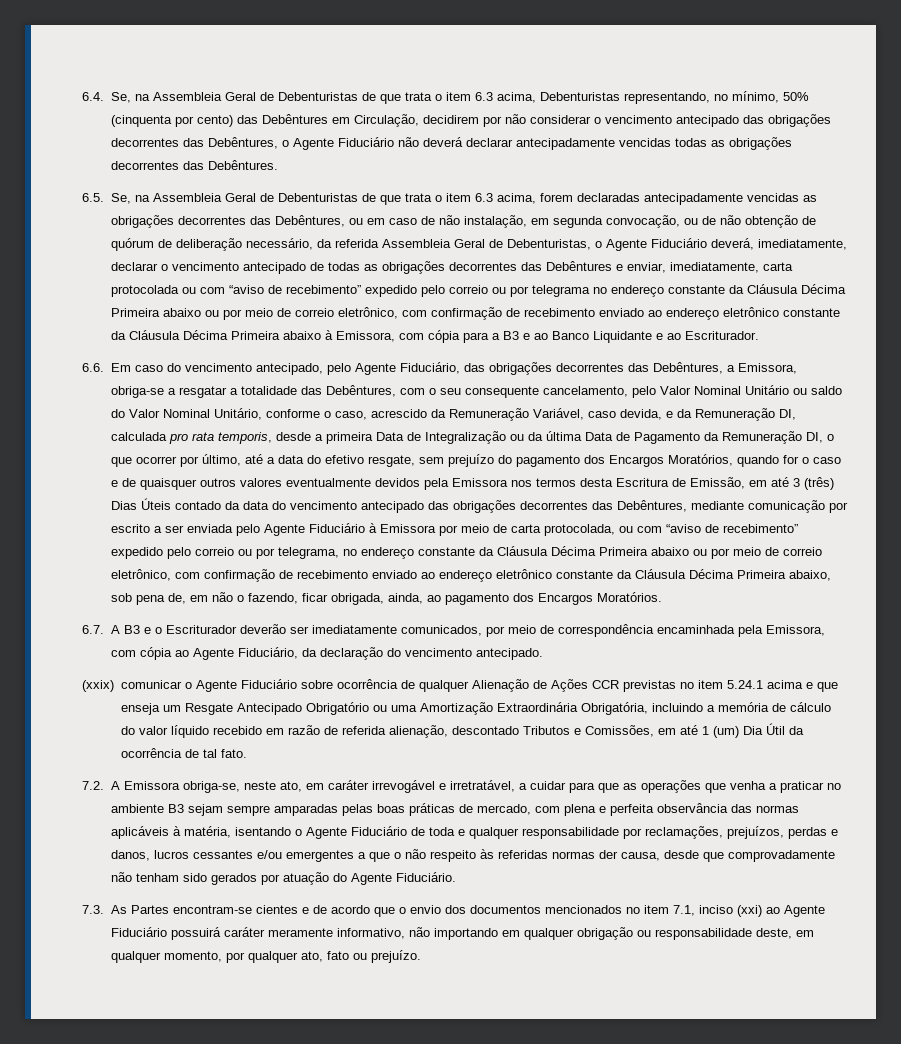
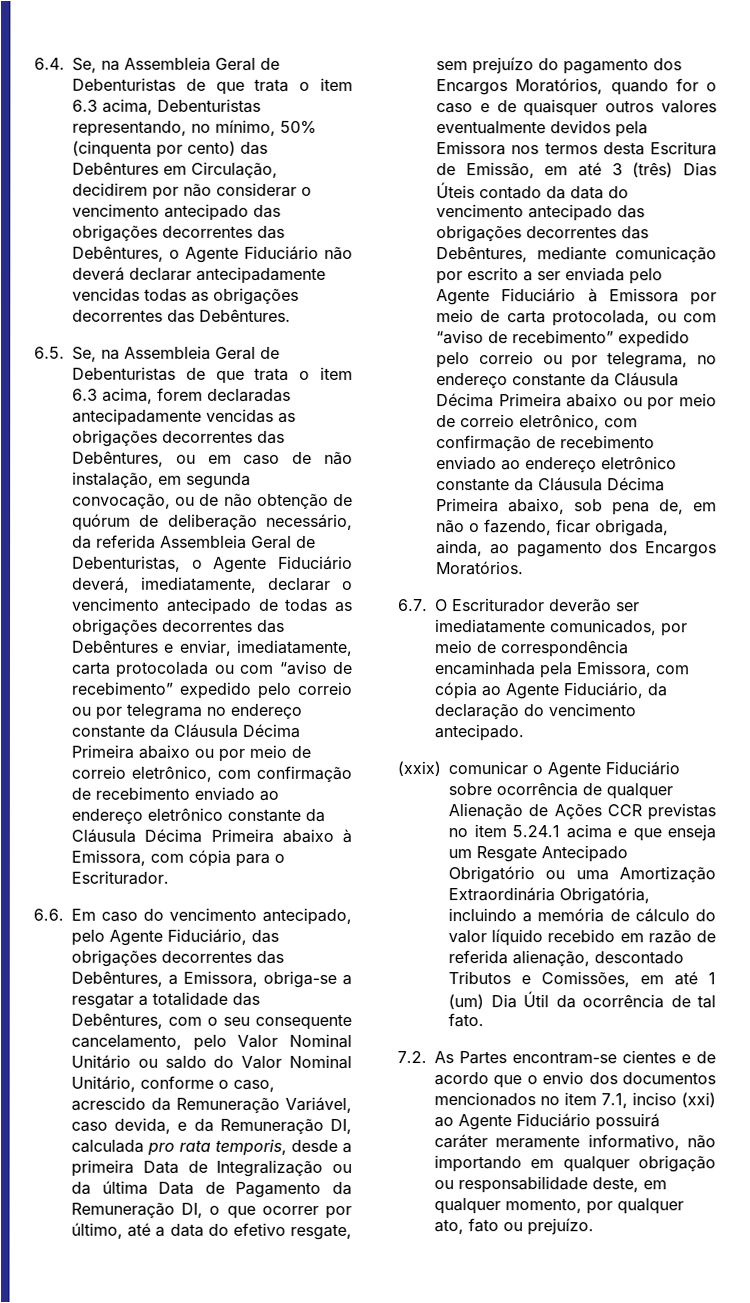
- 6.5. Se, na Assembleia Geral de Debenturistas de que trata o item 6.3 acima, forem declaradas antecipadamente vencidas as obrigações decorrentes das Debêntures, ou em caso de não instalação, em segunda convocação, ou de não obtenção de quórum de deliberação necessário, da referida Assembleia Geral de Debenturistas, o Agente Fiduciário deverá, imediatamente, declarar o vencimento antecipado de todas as obrigações decorrentes das Debêntures e enviar, imediatamente, carta protocolada ou com “aviso de recebimento” expedido pelo correio ou por telegrama no endereço constante da Cláusula Décima Primeira abaixo ou por meio de correio eletrônico, com confirmação de recebimento enviado ao endereço eletrônico constante da Cláusula Décima Primeira abaixo à Emissora, com cópia para a B3 e ao Banco Liquidante e ao Escriturador.
+ 6.5. Se, na Assembleia Geral de Debenturistas de que trata o item 6.3 acima, forem declaradas antecipadamente vencidas as obrigações decorrentes das Debêntures, ou em caso de não instalação, em segunda convocação, ou de não obtenção de quórum de deliberação necessário, da referida Assembleia Geral de Debenturistas, o Agente Fiduciário deverá, imediatamente, declarar o vencimento antecipado de todas as obrigações decorrentes das Debêntures e enviar, imediatamente, carta protocolada ou com “aviso de recebimento” expedido pelo correio ou por telegrama no endereço constante da Cláusula Décima Primeira abaixo ou por meio de correio eletrônico, com confirmação de recebimento enviado ao endereço eletrônico constante da Cláusula Décima Primeira abaixo à Emissora, com cópia para o Escriturador.
- 6.7. A B3 e o Escriturador deverão ser imediatamente comunicados, por meio de correspondência encaminhada pela Emissora, com cópia ao Agente Fiduciário, da declaração do vencimento antecipado.
+ 6.7. O Escriturador deverão ser imediatamente comunicados, por meio de correspondência encaminhada pela Emissora, com cópia ao Agente Fiduciário, da declaração do vencimento antecipado.
- 7.2. A Emissora obriga-se, neste ato, em caráter irrevogável e irretratável, a cuidar para que as operações que venha a praticar no ambiente B3 sejam sempre amparadas pelas boas práticas de mercado, com plena e perfeita observância das normas aplicáveis à matéria, isentando o Agente Fiduciário de toda e qualquer responsabilidade por reclamações, prejuízos, perdas e danos, lucros cessantes e/ou emergentes a que o não respeito às referidas normas der causa, desde que comprovadamente não tenham sido gerados por atuação do Agente Fiduciário.
- 7.3. As Partes encontram-se cientes e de acordo que o envio dos documentos mencionados no item 7.1, inciso (xxi) ao Agente Fiduciário possuirá caráter meramente informativo, não importando em qualquer obrigação ou responsabilidade deste, em qualquer momento, por qualquer ato, fato ou prejuízo.
+ 7.2. As Partes encontram-se cientes e de acordo que o envio dos documentos mencionados no item 7.1, inciso (xxi) ao Agente Fiduciário possuirá caráter meramente informativo, não importando em qualquer obrigação ou responsabilidade deste, em qualquer momento, por qualquer ato, fato ou prejuízo.

